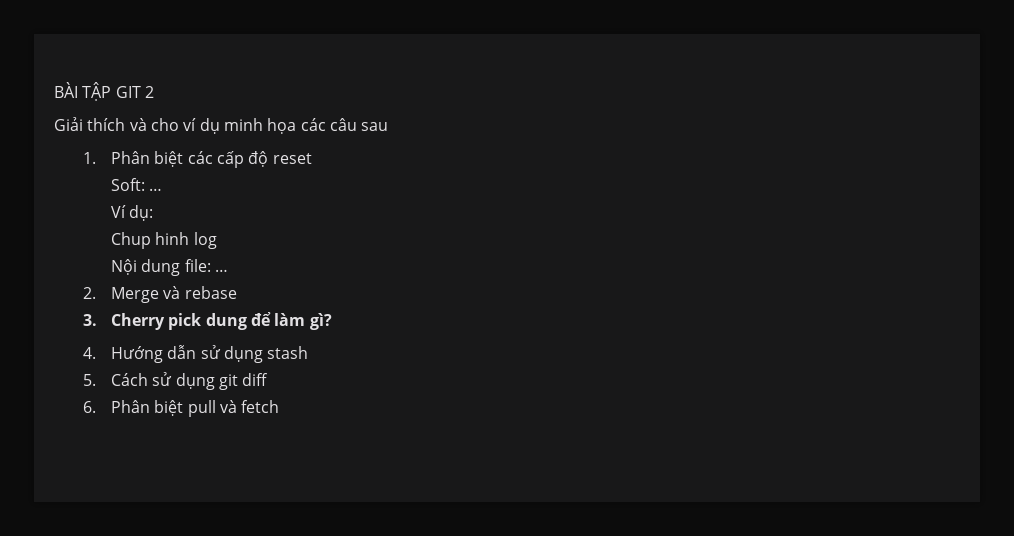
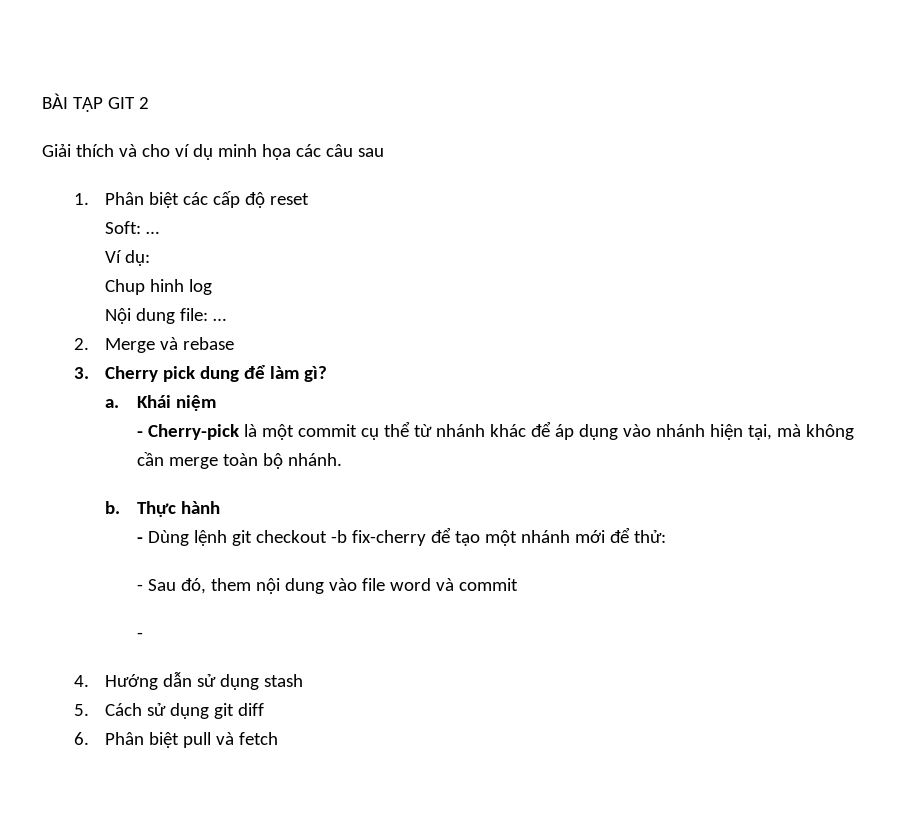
+ a. Khái niệm
+ - Cherry-pick là một commit cụ thể từ nhánh khác để áp dụng vào nhánh hiện tại, mà không cần merge toàn bộ nhánh.
+ b. Thực hành
+ - Dùng lệnh git checkout -b fix-cherry để tạo một nhánh mới để thử:
+ - Sau đó, them nội dung vào file word và commit
+ -

